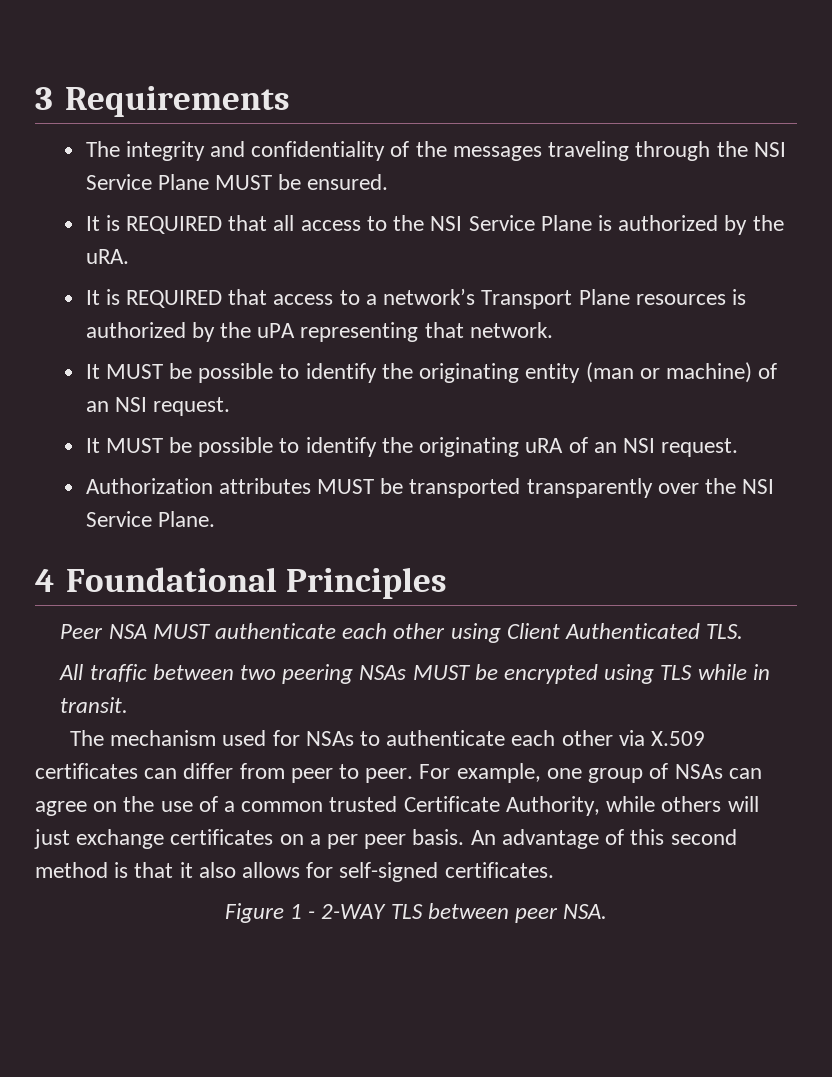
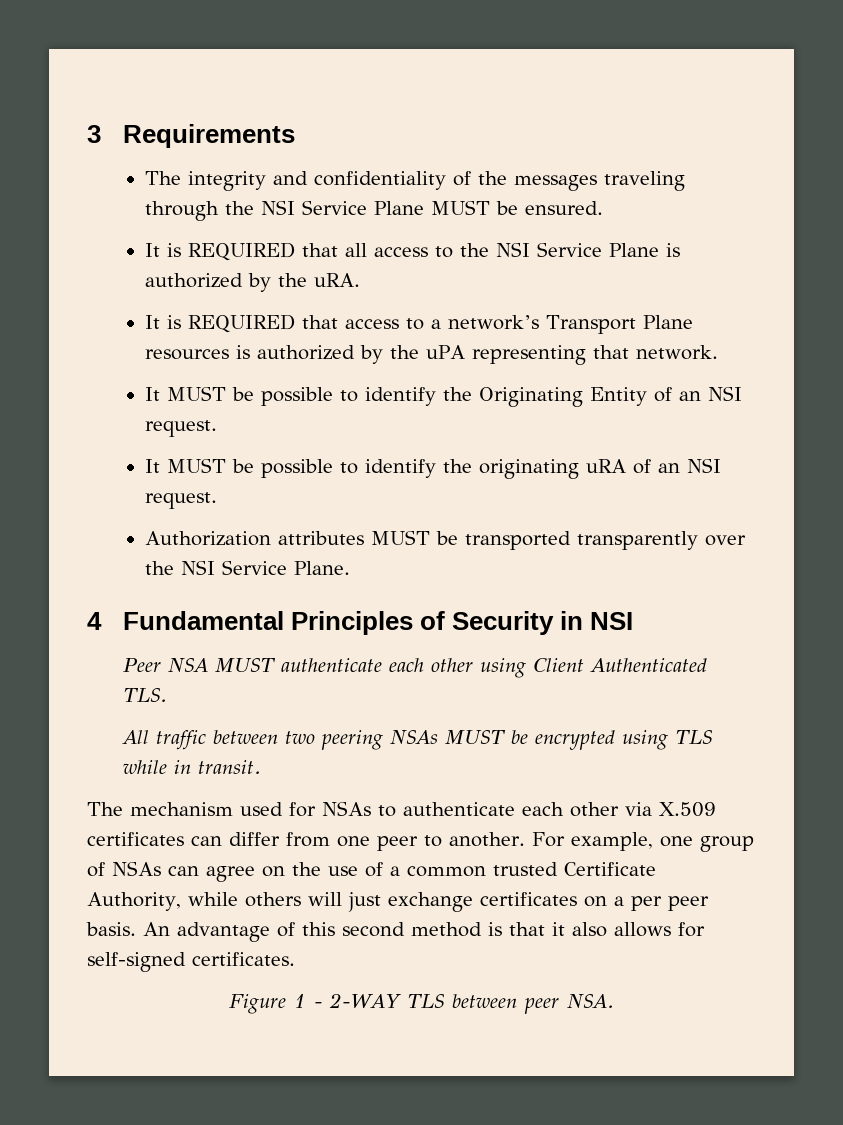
- It MUST be possible to identify the originating entity (man or machine) of an NSI request.
+ It MUST be possible to identify the Originating Entity of an NSI request.
- 4 Foundational Principles
+ 4 Fundamental Principles of Security in NSI
- The mechanism used for NSAs to authenticate each other via X.509 certificates can differ from peer to peer.
+ The mechanism used for NSAs to authenticate each other via X.509 certificates can differ from one peer to another.

